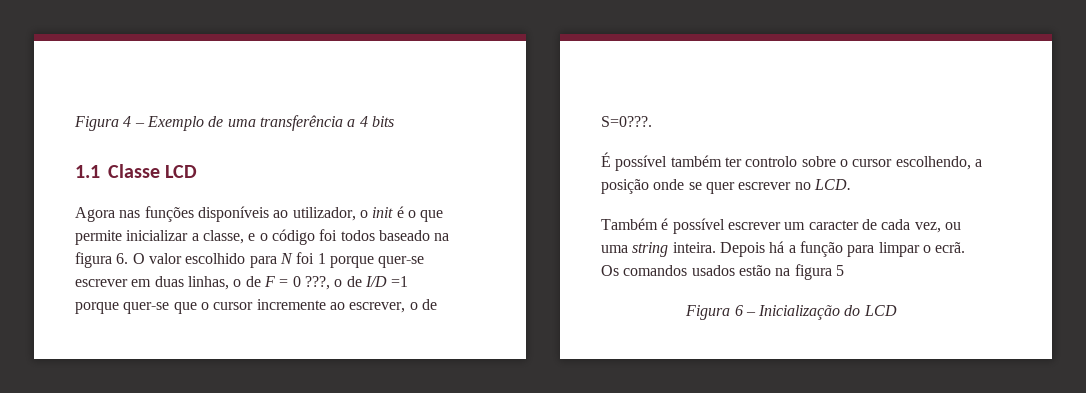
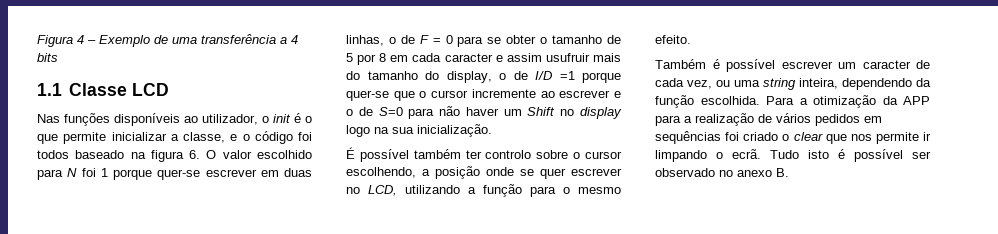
- Agora nas funções disponíveis ao utilizador, o init é o que permite inicializar a classe, e o código foi todos baseado na figura 6. O valor escolhido para N foi 1 porque quer-se escrever em duas linhas, o de F = 0 ???, o de I/D =1 porque quer-se que o cursor incremente ao escrever, o de S=0???.
+ Nas funções disponíveis ao utilizador, o init é o que permite inicializar a classe, e o código foi todos baseado na figura 6. O valor escolhido para N foi 1 porque quer-se escrever em duas linhas, o de F = 0 para se obter o tamanho de 5 por 8 em cada caracter e assim usufruir mais do tamanho do display, o de I/D =1 porque quer-se que o cursor incremente ao escrever e o de S=0 para não haver um Shift no display logo na sua inicialização.
- É possível também ter controlo sobre o cursor escolhendo, a posição onde se quer escrever no LCD.
+ É possível também ter controlo sobre o cursor escolhendo, a posição onde se quer escrever no LCD, utilizando a função para o mesmo efeito.
- Também é possível escrever um caracter de cada vez, ou uma string inteira. Depois há a função para limpar o ecrã. Os comandos usados estão na figura 5
- Figura 6 – Inicialização do LCD
+ Também é possível escrever um caracter de cada vez, ou uma string inteira, dependendo da função escolhida. Para a otimização da APP para a realização de vários pedidos em sequências foi criado o clear que nos permite ir limpando o ecrã. Tudo isto é possível ser observado no anexo B.

